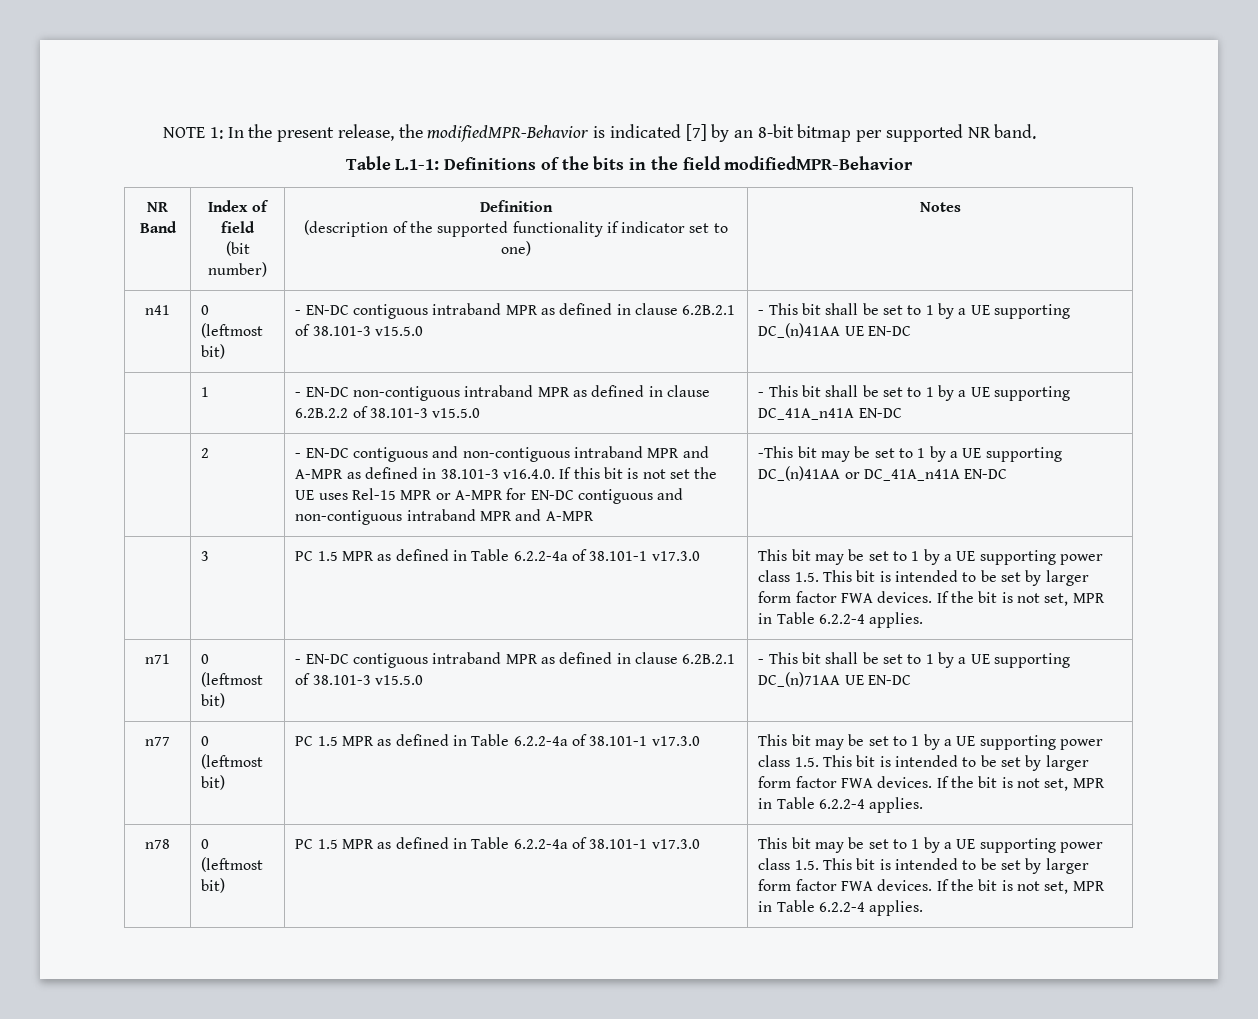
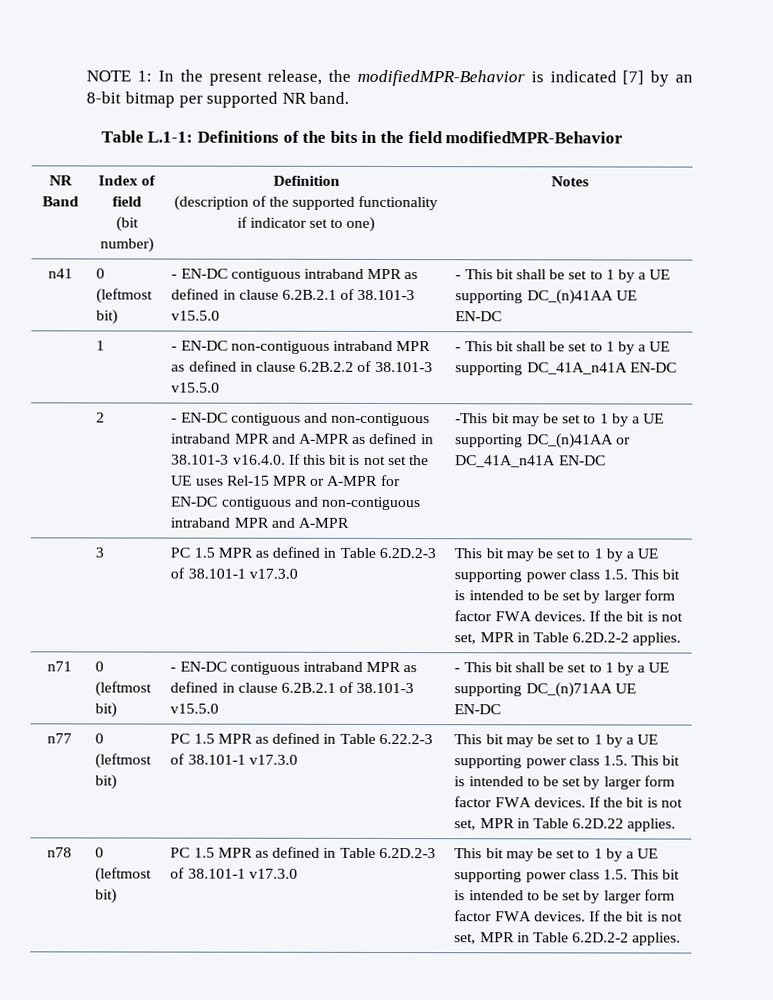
- 3 | PC 1.5 MPR as defined in Table 6.2.2-4a of 38.101-1 v17.3.0 | This bit may be set to 1 by a UE supporting power class 1.5. This bit is intended to be set by larger form factor FWA devices. If the bit is not set, MPR in Table 6.2.2-4 applies.
+ 3 | PC 1.5 MPR as defined in Table 6.2D.2-3 of 38.101-1 v17.3.0 | This bit may be set to 1 by a UE supporting power class 1.5. This bit is intended to be set by larger form factor FWA devices. If the bit is not set, MPR in Table 6.2D.2-2 applies.
- n77 | 0 (leftmost bit) | PC 1.5 MPR as defined in Table 6.2.2-4a of 38.101-1 v17.3.0 | This bit may be set to 1 by a UE supporting power class 1.5. This bit is intended to be set by larger form factor FWA devices. If the bit is not set, MPR in Table 6.2.2-4 applies.
+ n77 | 0 (leftmost bit) | PC 1.5 MPR as defined in Table 6.22.2-3 of 38.101-1 v17.3.0 | This bit may be set to 1 by a UE supporting power class 1.5. This bit is intended to be set by larger form factor FWA devices. If the bit is not set, MPR in Table 6.2D.22 applies.
- n78 | 0 (leftmost bit) | PC 1.5 MPR as defined in Table 6.2.2-4a of 38.101-1 v17.3.0 | This bit may be set to 1 by a UE supporting power class 1.5. This bit is intended to be set by larger form factor FWA devices. If the bit is not set, MPR in Table 6.2.2-4 applies.
+ n78 | 0 (leftmost bit) | PC 1.5 MPR as defined in Table 6.2D.2-3 of 38.101-1 v17.3.0 | This bit may be set to 1 by a UE supporting power class 1.5. This bit is intended to be set by larger form factor FWA devices. If the bit is not set, MPR in Table 6.2D.2-2 applies.

